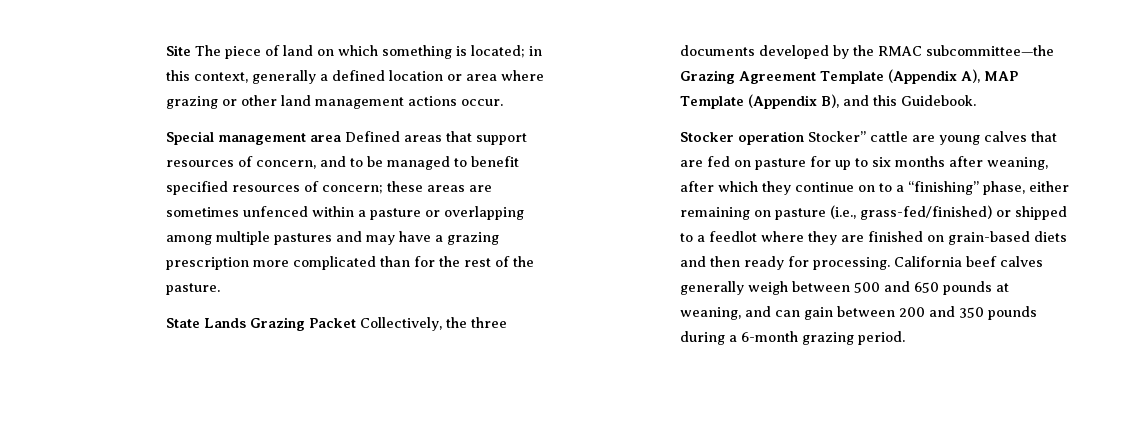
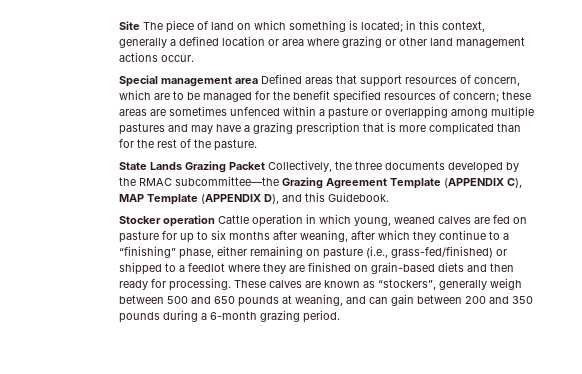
- Special management area Defined areas that support resources of concern, and to be managed to benefit specified resources of concern; these areas are sometimes unfenced within a pasture or overlapping among multiple pastures and may have a grazing prescription more complicated than for the rest of the pasture.
+ Special management area Defined areas that support resources of concern, which are to be managed for the benefit specified resources of concern; these areas are sometimes unfenced within a pasture or overlapping among multiple pastures and may have a grazing prescription that is more complicated than for the rest of the pasture.
- State Lands Grazing Packet Collectively, the three documents developed by the RMAC subcommittee—the Grazing Agreement Template (Appendix A), MAP Template (Appendix B), and this Guidebook.
+ State Lands Grazing Packet Collectively, the three documents developed by the RMAC subcommittee—the Grazing Agreement Template (APPENDIX C), MAP Template (APPENDIX D), and this Guidebook.
- Stocker operation Stocker” cattle are young calves that are fed on pasture for up to six months after weaning, after which they continue on to a “finishing” phase, either remaining on pasture (i.e., grass-fed/finished) or shipped to a feedlot where they are finished on grain-based diets and then ready for processing.
+ Stocker operation Cattle operation in which young, weaned calves are fed on pasture for up to six months after weaning, after which they continue to a “finishing” phase, either remaining on pasture (i.e., grass-fed/finished) or shipped to a feedlot where they are finished on grain-based diets and then ready for processing.
- California beef calves generally weigh between 500 and 650 pounds at weaning, and can gain between 200 and 350 pounds during a 6-month grazing period.
+ These calves are known as “stockers”, generally weigh between 500 and 650 pounds at weaning, and can gain between 200 and 350 pounds during a 6-month grazing period.

